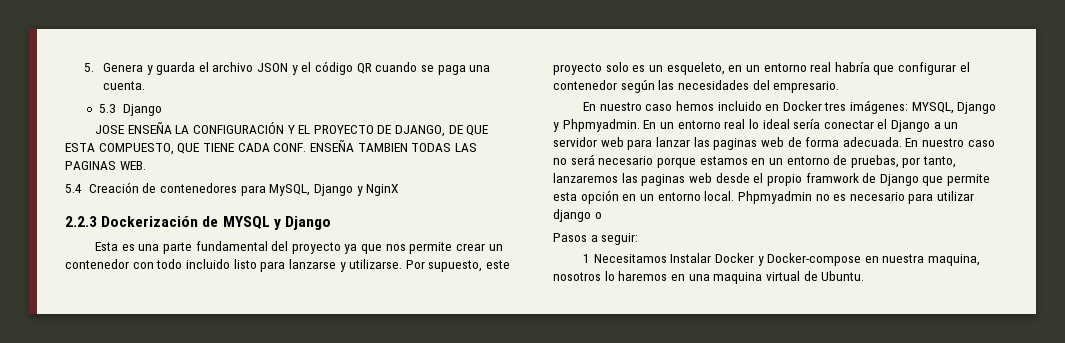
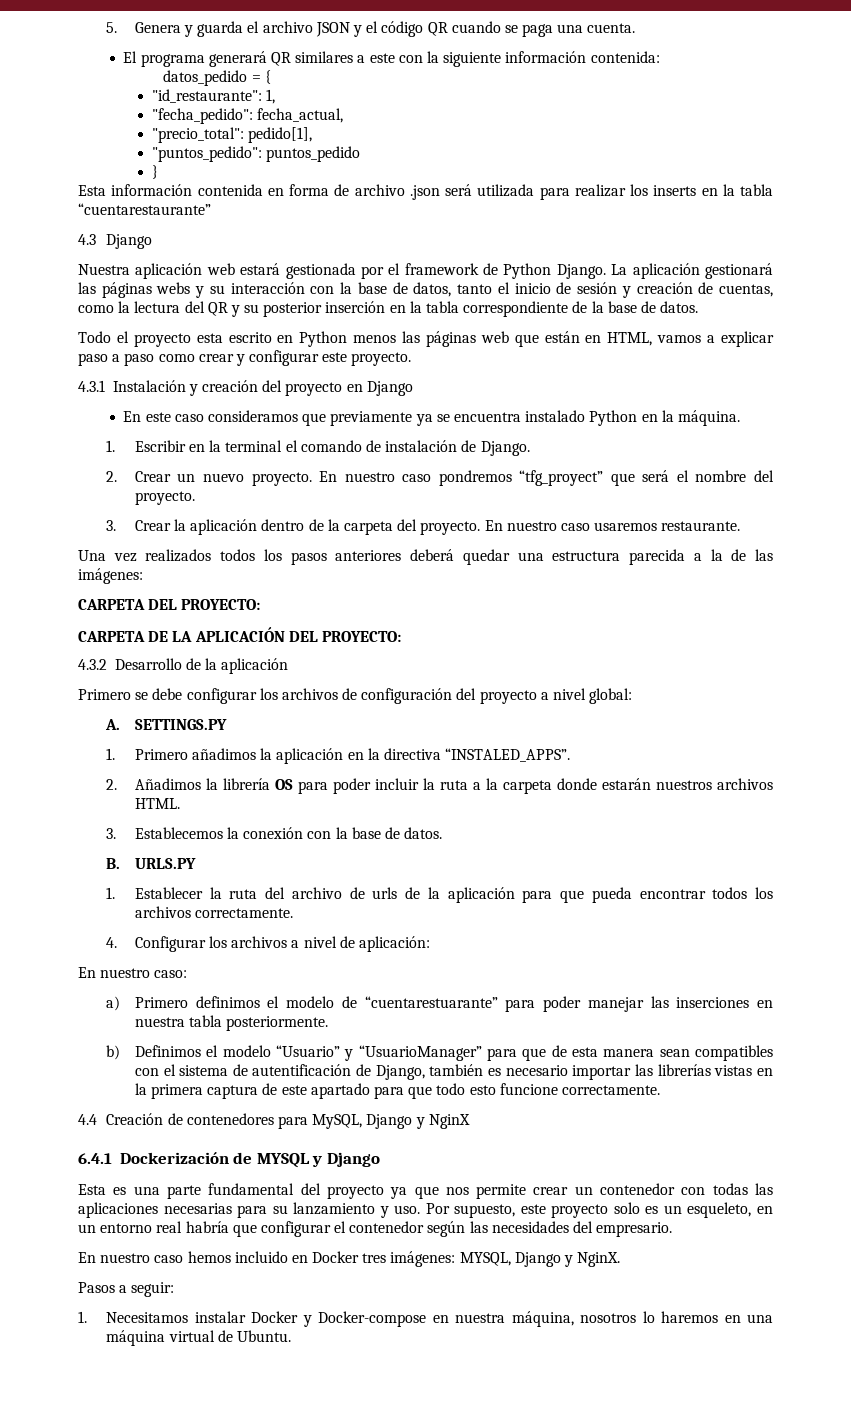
- 5.3 Django
- JOSE ENSEÑA LA CONFIGURACIÓN Y EL PROYECTO DE DJANGO, DE QUE ESTA COMPUESTO, QUE TIENE CADA CONF. ENSEÑA TAMBIEN TODAS LAS PAGINAS WEB.
- 5.4 Creación de contenedores para MySQL, Django y NginX
+ El programa generará QR similares a este con la siguiente información contenida:
+ datos_pedido = {
+ "id_restaurante": 1,
+ "fecha_pedido": fecha_actual,
+ "precio_total": pedido[1],
+ "puntos_pedido": puntos_pedido
+ }
+ Esta información contenida en forma de archivo .json será utilizada para realizar los inserts en la tabla “cuentarestaurante”
+ 4.3 Django
+ Nuestra aplicación web estará gestionada por el framework de Python Django. La aplicación gestionará las páginas webs y su interacción con la base de datos, tanto el inicio de sesión y creación de cuentas, como la lectura del QR y su posterior inserción en la tabla correspondiente de la base de datos.
+ Todo el proyecto esta escrito en Python menos las páginas web que están en HTML, vamos a explicar paso a paso como crear y configurar este proyecto.
+ 4.3.1 Instalación y creación del proyecto en Django
+ En este caso consideramos que previamente ya se encuentra instalado Python en la máquina.
+ 1. Escribir en la terminal el comando de instalación de Django.
+ 2. Crear un nuevo proyecto. En nuestro caso pondremos “tfg_proyect” que será el nombre del proyecto.
+ 3. Crear la aplicación dentro de la carpeta del proyecto. En nuestro caso usaremos restaurante.
+ Una vez realizados todos los pasos anteriores deberá quedar una estructura parecida a la de las imágenes:
+ CARPETA DEL PROYECTO:
+ CARPETA DE LA APLICACIÓN DEL PROYECTO:
+ 4.3.2 Desarrollo de la aplicación
+ Primero se debe configurar los archivos de configuración del proyecto a nivel global:
+ A. SETTINGS.PY
+ 1. Primero añadimos la aplicación en la directiva “INSTALED_APPS”.
+ 2. Añadimos la librería OS para poder incluir la ruta a la carpeta donde estarán nuestros archivos HTML.
+ 3. Establecemos la conexión con la base de datos.
+ B. URLS.PY
+ 1. Establecer la ruta del archivo de urls de la aplicación para que pueda encontrar todos los archivos correctamente.
+ 4. Configurar los archivos a nivel de aplicación:
+ En nuestro caso:
+ a) Primero definimos el modelo de “cuentarestuarante” para poder manejar las inserciones en nuestra tabla posteriormente.
+ b) Definimos el modelo “Usuario” y “UsuarioManager” para que de esta manera sean compatibles con el sistema de autentificación de Django, también es necesario importar las librerías vistas en la primera captura de este apartado para que todo esto funcione correctamente.
+ 4.4 Creación de contenedores para MySQL, Django y NginX
- 2.2.3 Dockerización de MYSQL y Django
+ 6.4.1 Dockerización de MYSQL y Django
- Esta es una parte fundamental del proyecto ya que nos permite crear un contenedor con todo incluido listo para lanzarse y utilizarse.
+ Esta es una parte fundamental del proyecto ya que nos permite crear un contenedor con todas las aplicaciones necesarias para su lanzamiento y uso.
- En nuestro caso hemos incluido en Docker tres imágenes: MYSQL, Django y Phpmyadmin. En un entorno real lo ideal sería conectar el Django a un servidor web para lanzar las paginas web de forma adecuada. En nuestro caso no será necesario porque estamos en un entorno de pruebas, por tanto, lanzaremos las paginas web desde el propio framwork de Django que permite esta opción en un entorno local. Phpmyadmin no es necesario para utilizar django o
+ En nuestro caso hemos incluido en Docker tres imágenes: MYSQL, Django y NginX.
- 1 Necesitamos Instalar Docker y Docker-compose en nuestra maquina, nosotros lo haremos en una maquina virtual de Ubuntu.
+ 1. Necesitamos instalar Docker y Docker-compose en nuestra máquina, nosotros lo haremos en una máquina virtual de Ubuntu.

